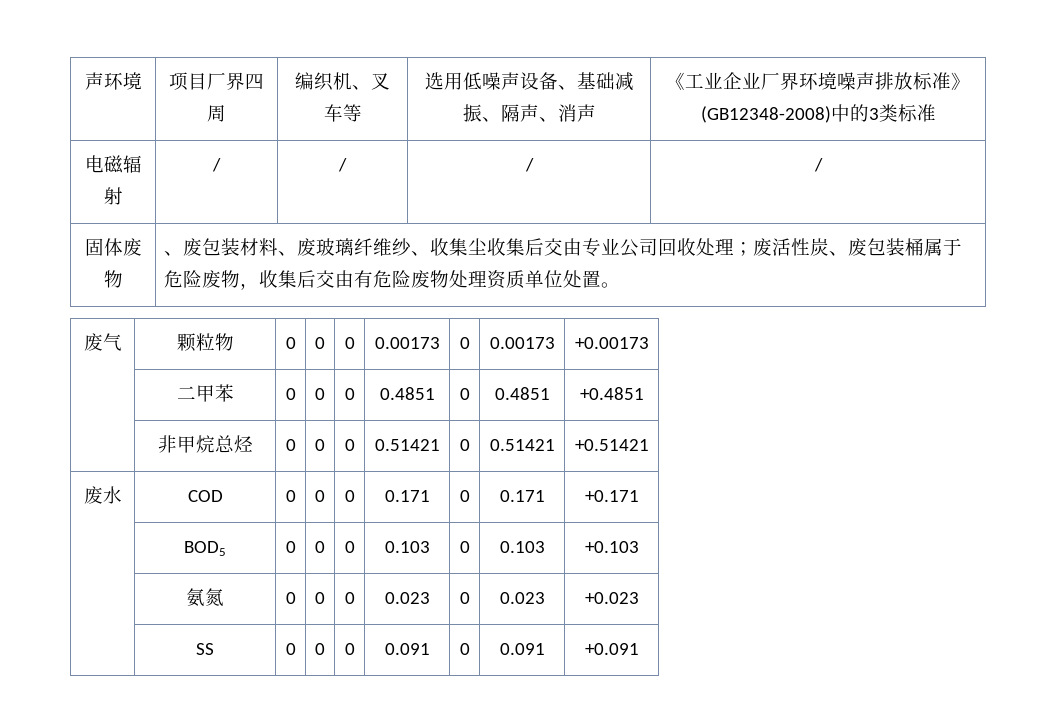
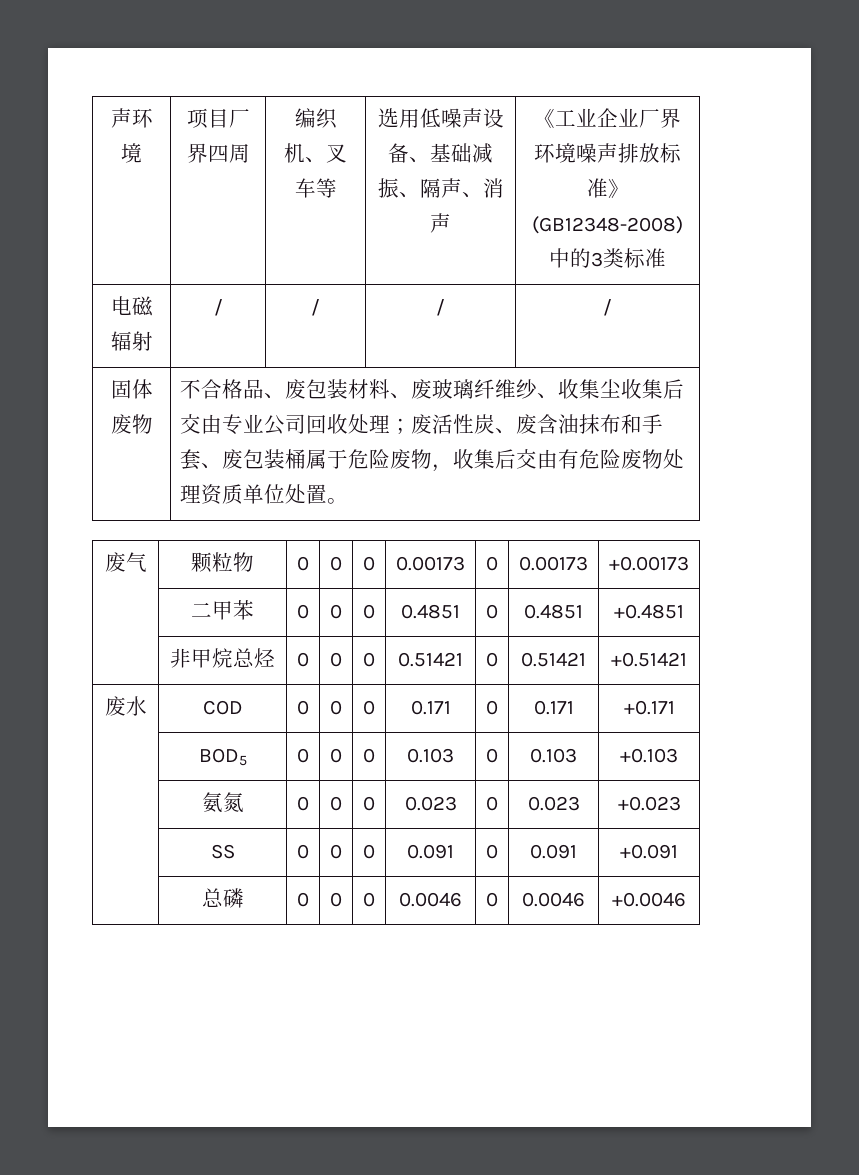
- 、废包装材料、废玻璃纤维纱、收集尘收集后交由专业公司回收处理；废活性炭、废包装桶属于危险废物，收集后交由有危险废物处理资质单位处置。
+ 不合格品、废包装材料、废玻璃纤维纱、收集尘收集后交由专业公司回收处理；废活性炭、废含油抹布和手套、废包装桶属于危险废物，收集后交由有危险废物处理资质单位处置。
+ | 总磷 | 0 | 0 | 0 | 0.0046 | 0 | 0.0046 | +0.0046

